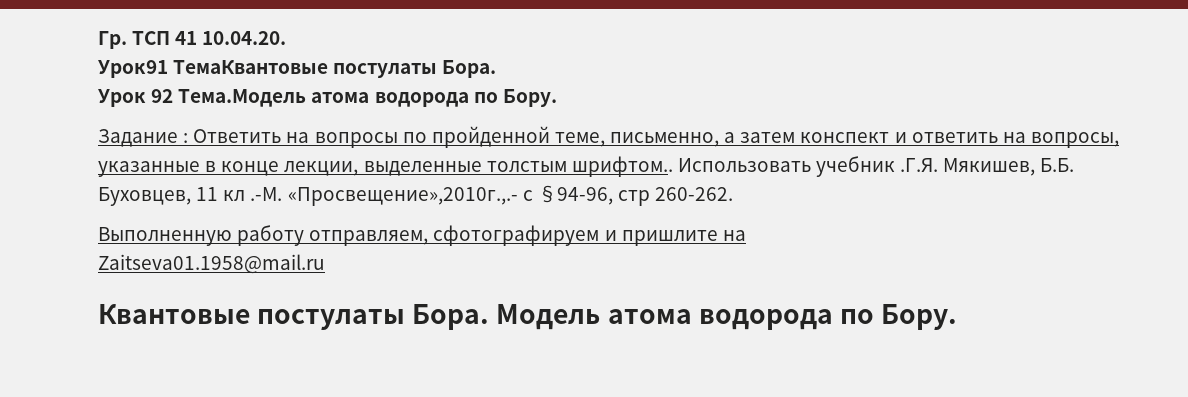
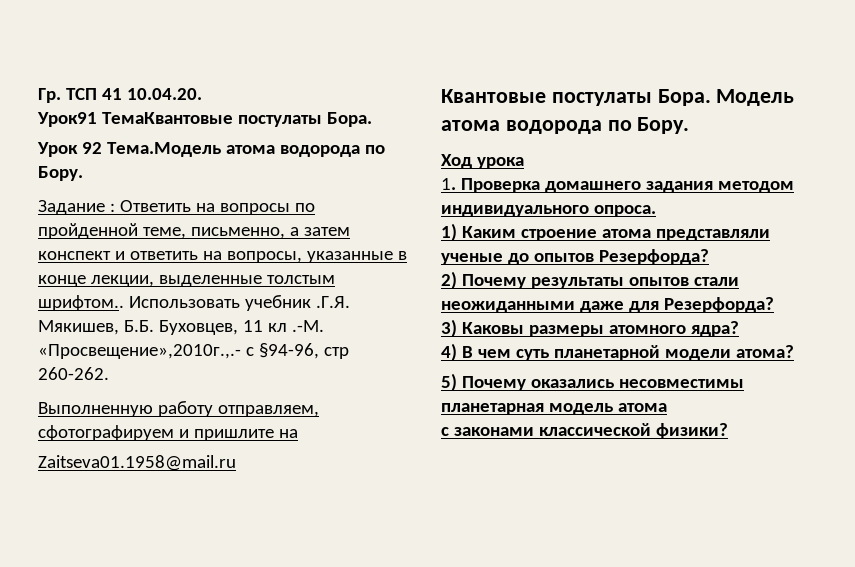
+ Ход урока
+ 1. Проверка домашнего задания методом индивидуального опроса.
+ 1) Каким строение атома представляли ученые до опытов Резерфорда?
+ 2) Почему результаты опытов стали неожиданными даже для Резерфорда?
+ 3) Каковы размеры атомного ядра?
+ 4) В чем суть планетарной модели атома?
+ 5) Почему оказались несовместимы планетарная модель атома
+ с законами классической физики?

